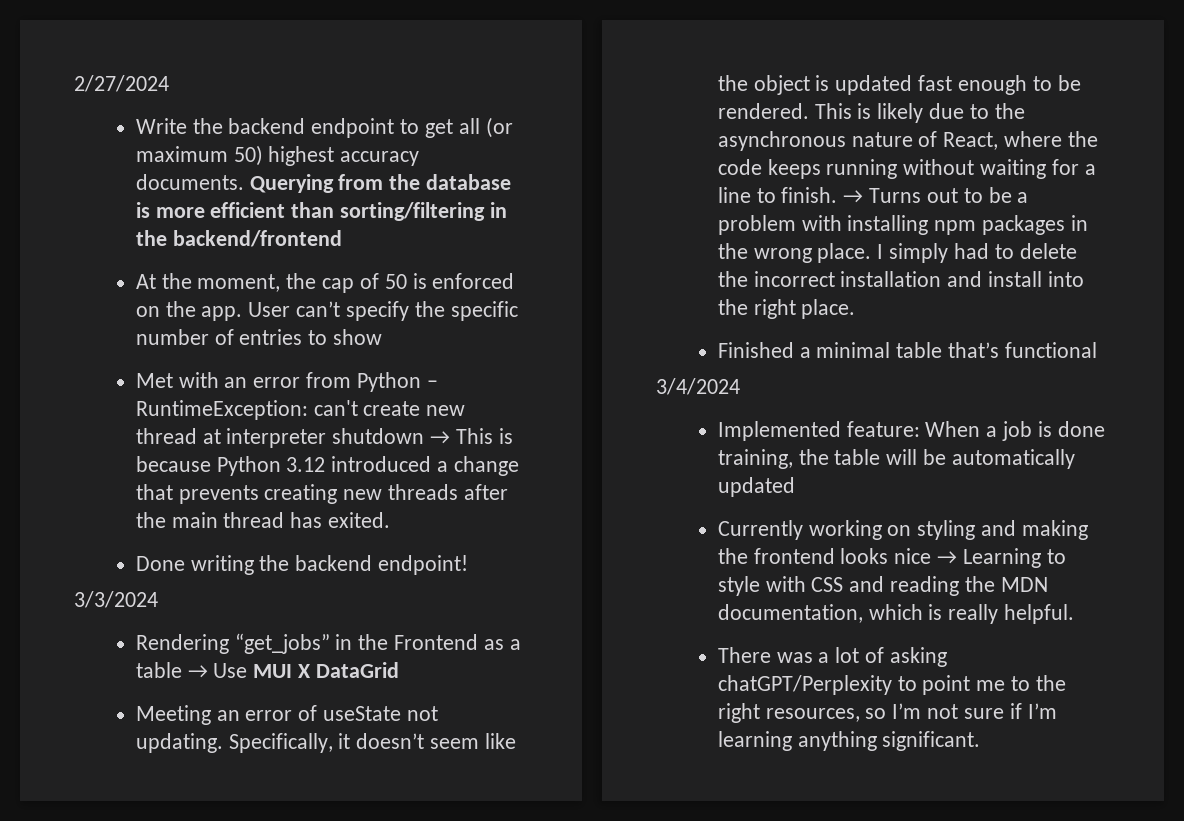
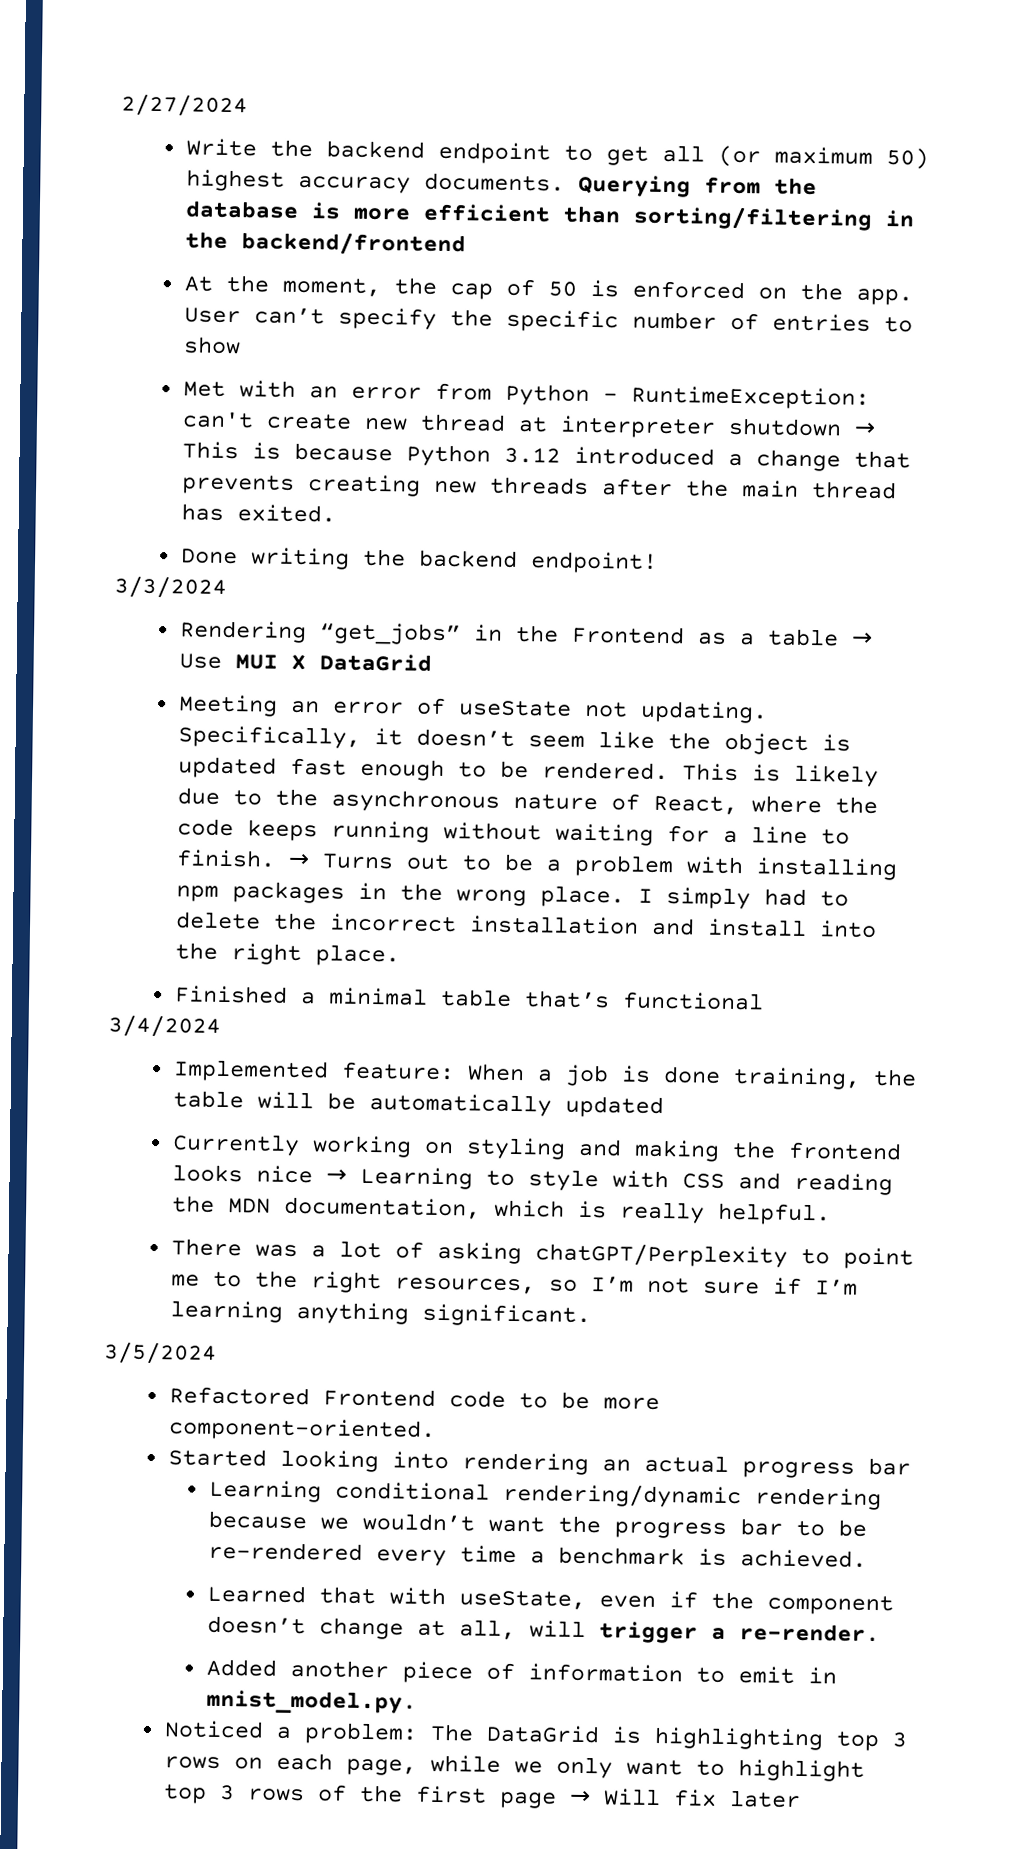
+ 3/5/2024
+ Refactored Frontend code to be more component-oriented.
+ Started looking into rendering an actual progress bar
+ Learning conditional rendering/dynamic rendering because we wouldn’t want the progress bar to be re-rendered every time a benchmark is achieved.
+ Learned that with useState, even if the component doesn’t change at all, will trigger a re-render.
+ Added another piece of information to emit in mnist_model.py.
+ Noticed a problem: The DataGrid is highlighting top 3 rows on each page, while we only want to highlight top 3 rows of the first page → Will fix later

